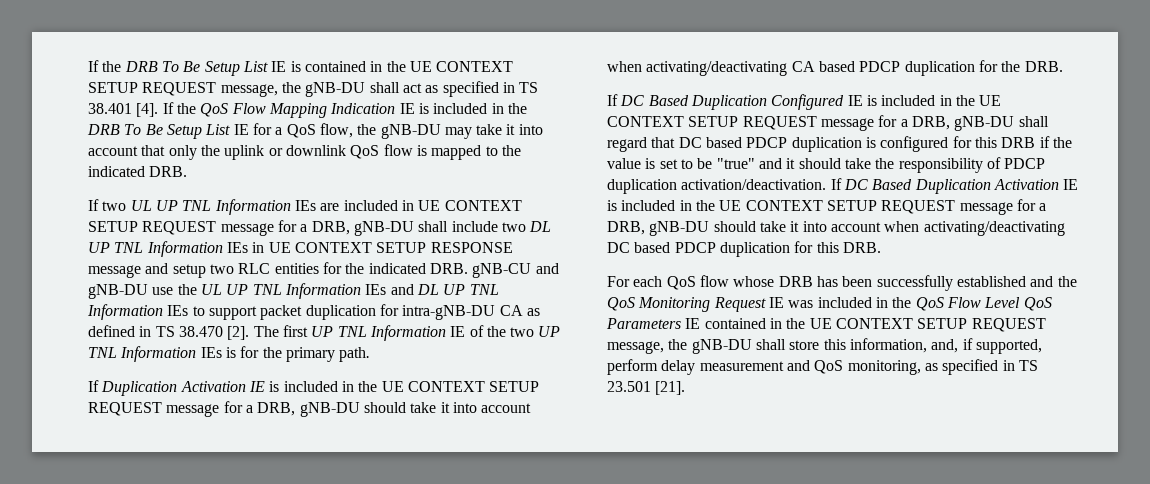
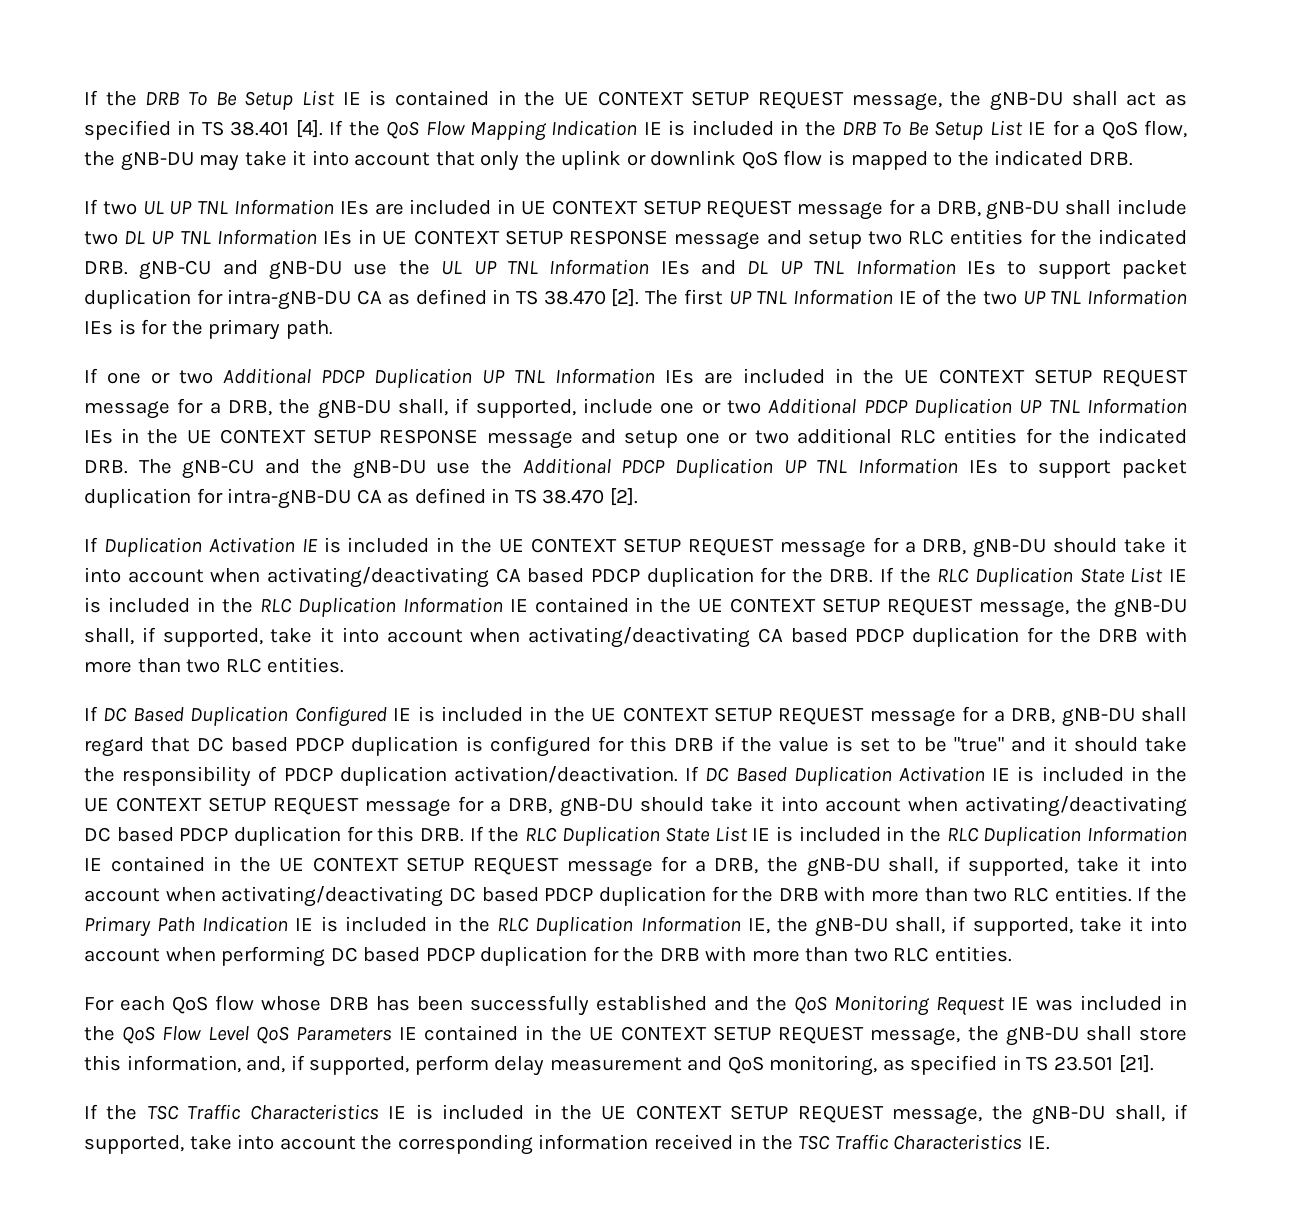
+ If one or two Additional PDCP Duplication UP TNL Information IEs are included in the UE CONTEXT SETUP REQUEST message for a DRB, the gNB-DU shall, if supported, include one or two Additional PDCP Duplication UP TNL Information IEs in the UE CONTEXT SETUP RESPONSE message and setup one or two additional RLC entities for the indicated DRB. The gNB-CU and the gNB-DU use the Additional PDCP Duplication UP TNL Information IEs to support packet duplication for intra-gNB-DU CA as defined in TS 38.470 [2].
- If Duplication Activation IE is included in the UE CONTEXT SETUP REQUEST message for a DRB, gNB-DU should take it into account when activating/deactivating CA based PDCP duplication for the DRB.
+ If Duplication Activation IE is included in the UE CONTEXT SETUP REQUEST message for a DRB, gNB-DU should take it into account when activating/deactivating CA based PDCP duplication for the DRB. If the RLC Duplication State List IE is included in the RLC Duplication Information IE contained in the UE CONTEXT SETUP REQUEST message, the gNB-DU shall, if supported, take it into account when activating/deactivating CA based PDCP duplication for the DRB with more than two RLC entities.
- If DC Based Duplication Activation IE is included in the UE CONTEXT SETUP REQUEST message for a DRB, gNB-DU should take it into account when activating/deactivating DC based PDCP duplication for this DRB.
+ If DC Based Duplication Activation IE is included in the UE CONTEXT SETUP REQUEST message for a DRB, gNB-DU should take it into account when activating/deactivating DC based PDCP duplication for this DRB. If the RLC Duplication State List IE is included in the RLC Duplication Information IE contained in the UE CONTEXT SETUP REQUEST message for a DRB, the gNB-DU shall, if supported, take it into account when activating/deactivating DC based PDCP duplication for the DRB with more than two RLC entities. If the Primary Path Indication IE is included in the RLC Duplication Information IE, the gNB-DU shall, if supported, take it into account when performing DC based PDCP duplication for the DRB with more than two RLC entities.
+ If the TSC Traffic Characteristics IE is included in the UE CONTEXT SETUP REQUEST message, the gNB-DU shall, if supported, take into account the corresponding information received in the TSC Traffic Characteristics IE.

